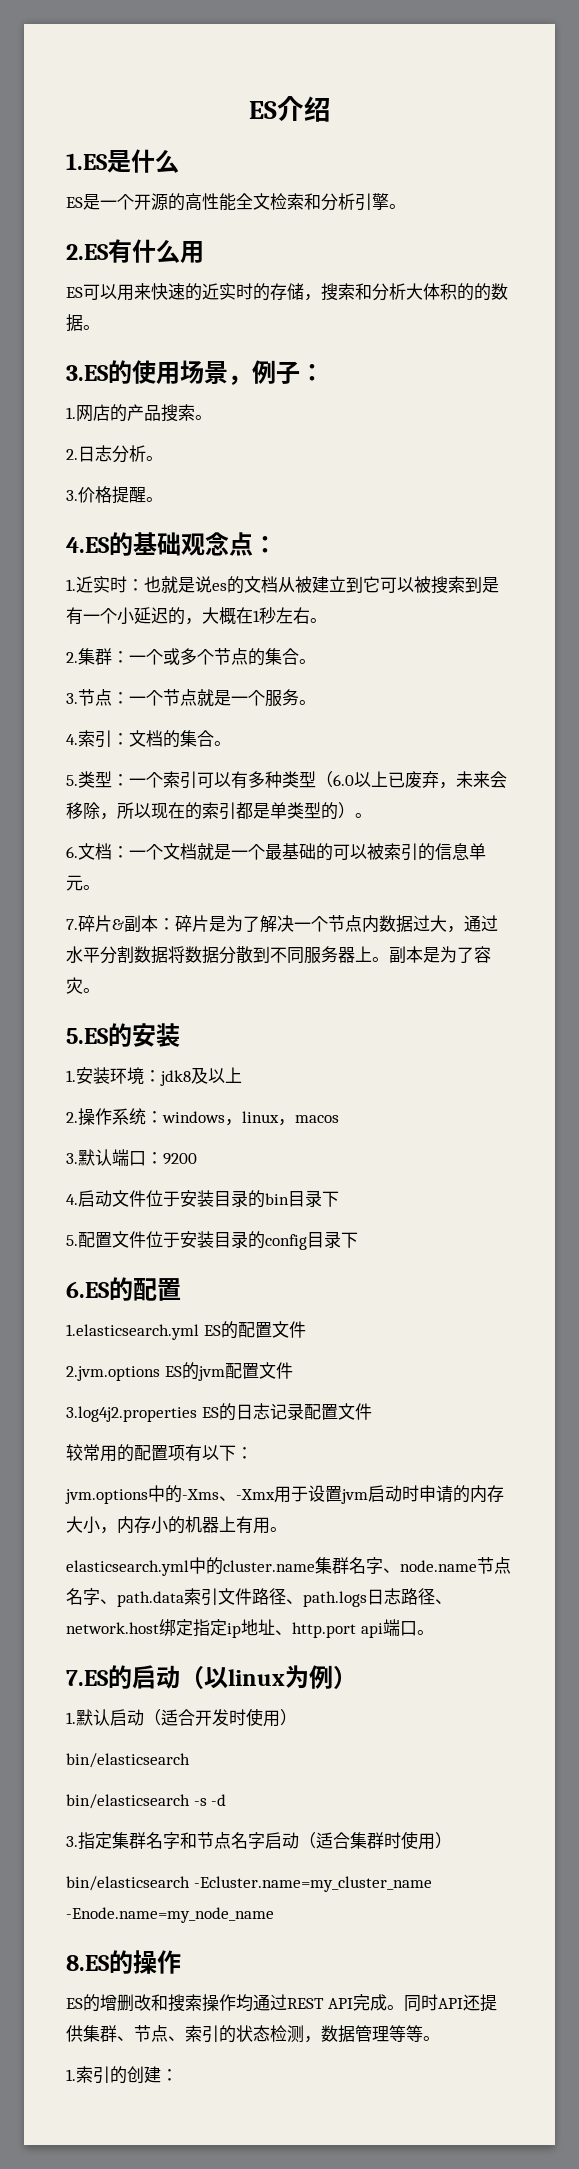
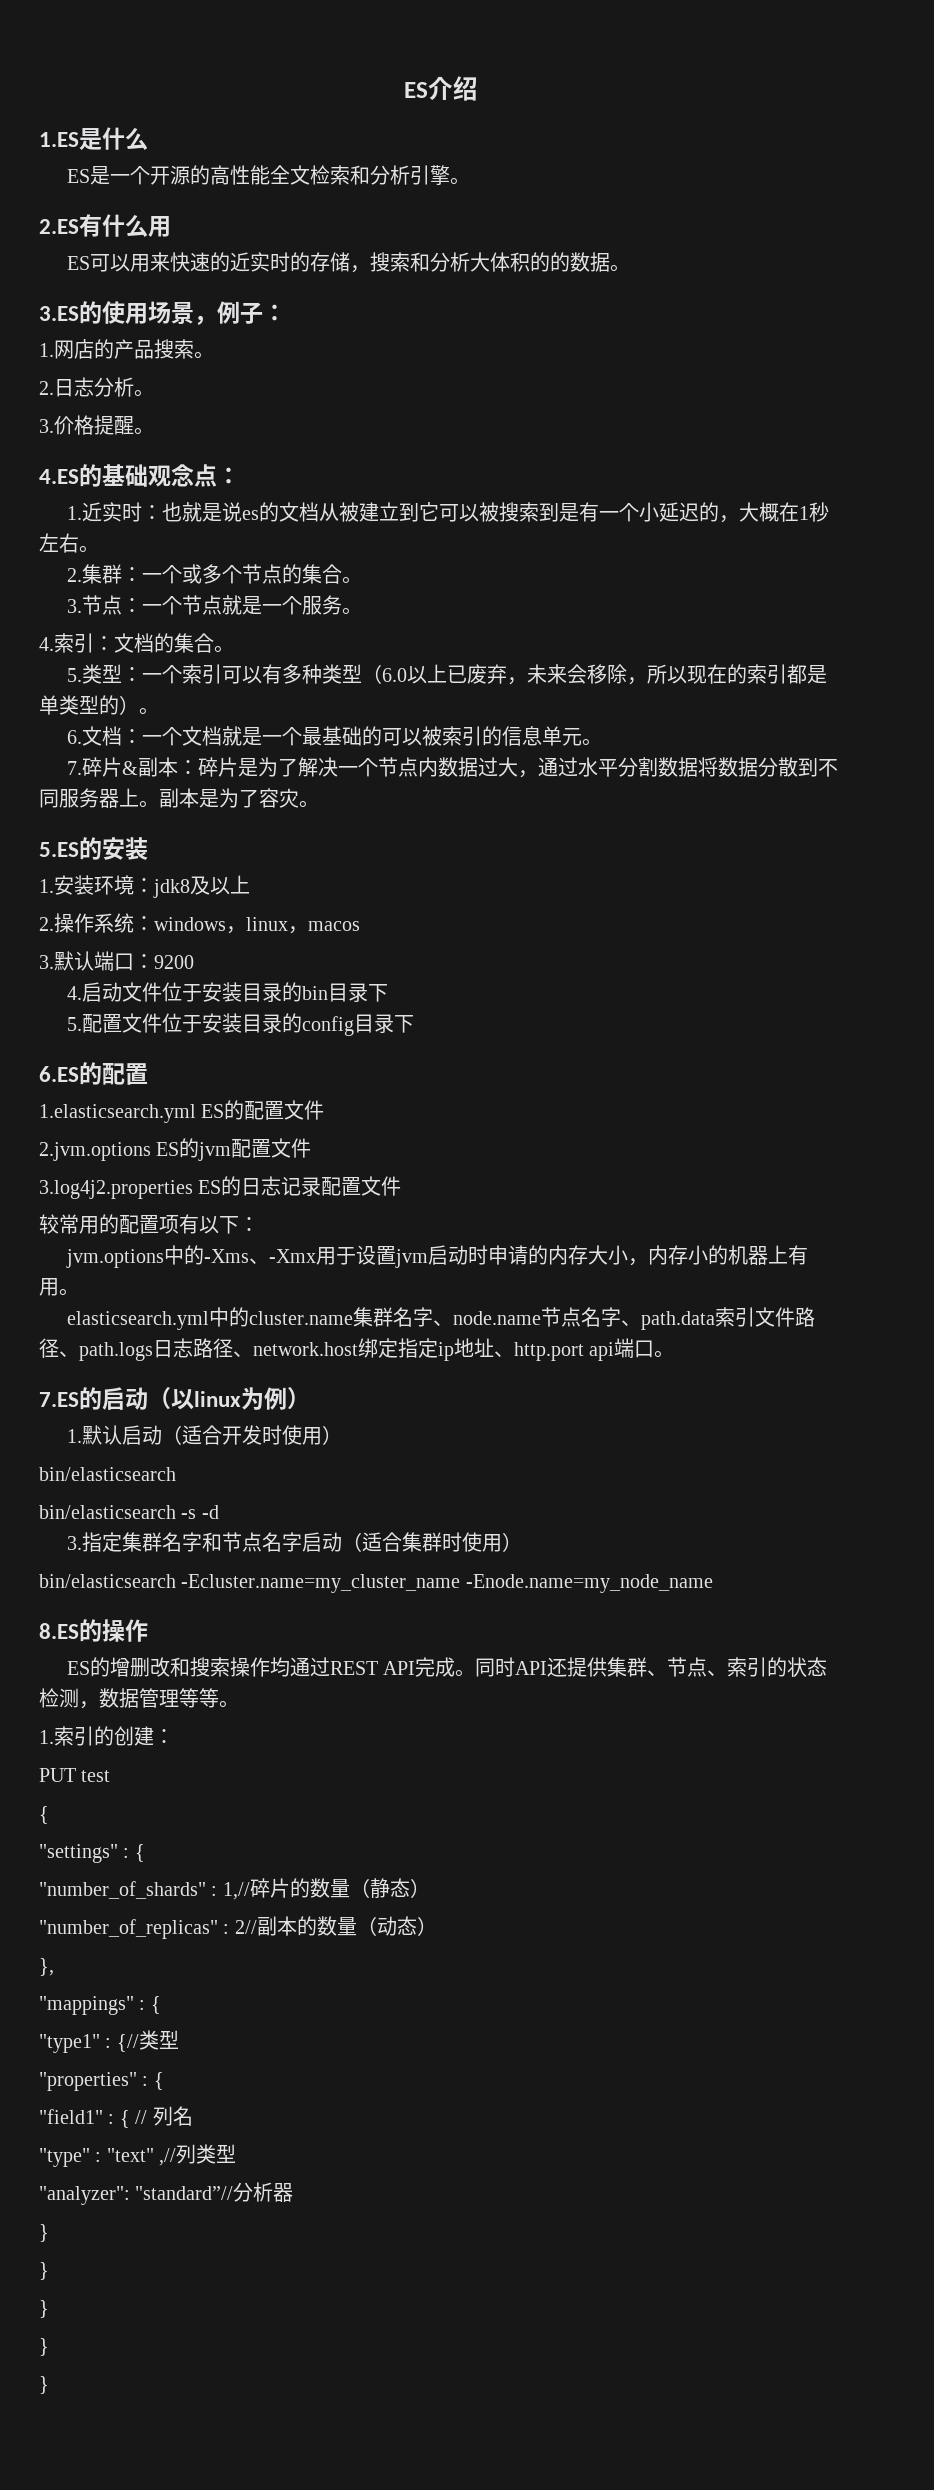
+ PUT test
+ {
+ "settings" : {
+ "number_of_shards" : 1,//碎片的数量（静态）
+ "number_of_replicas" : 2//副本的数量（动态）
+ },
+ "mappings" : {
+ "type1" : {//类型
+ "properties" : {
+ "field1" : { // 列名
+ "type" : "text" ,//列类型
+ "analyzer": "standard”//分析器
+ }
+ }
+ }
+ }
+ }

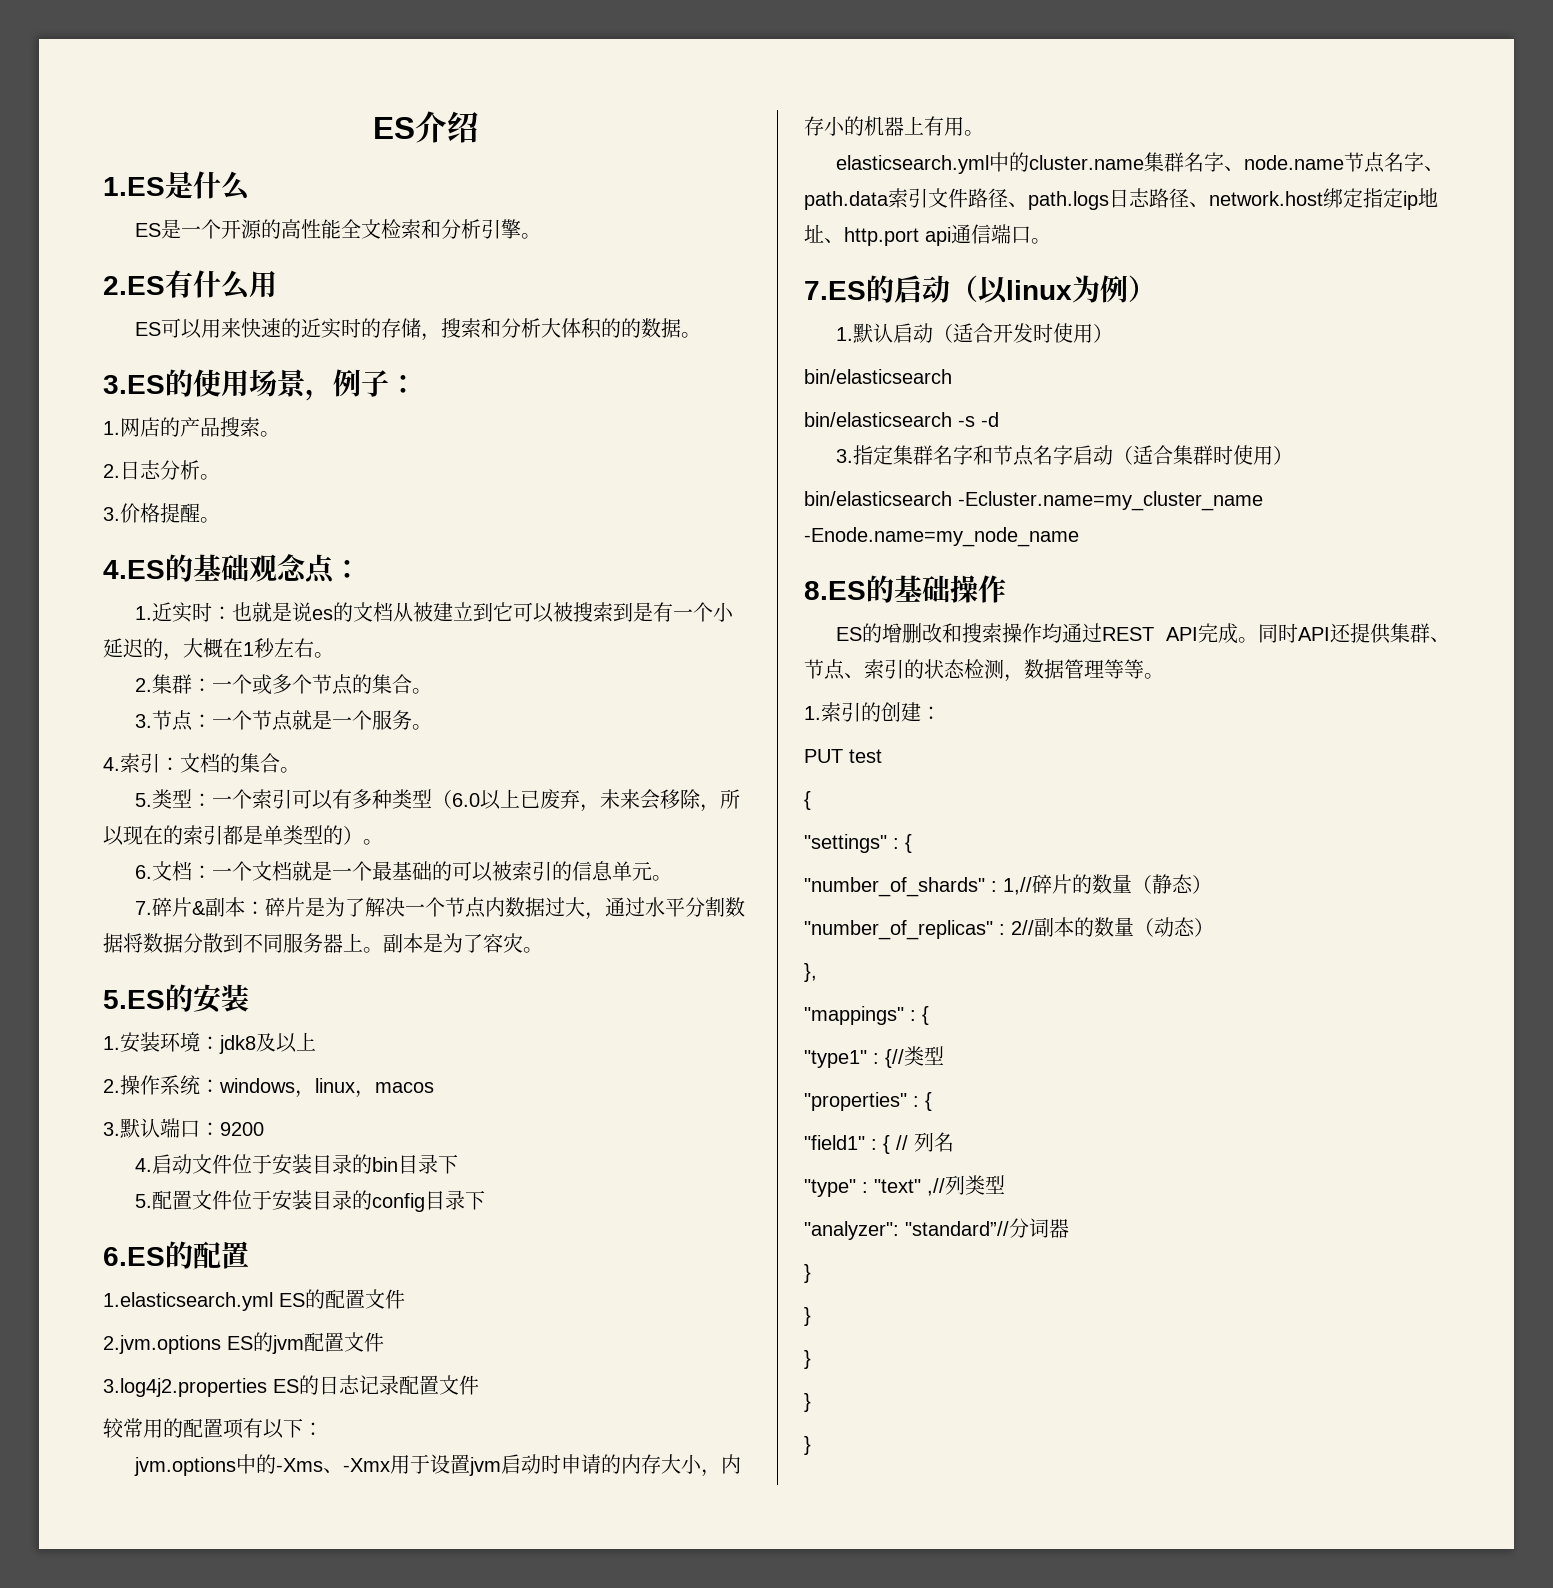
- elasticsearch.yml中的cluster.name集群名字、node.name节点名字、path.data索引文件路径、path.logs日志路径、network.host绑定指定ip地址、http.port api端口。
+ elasticsearch.yml中的cluster.name集群名字、node.name节点名字、path.data索引文件路径、path.logs日志路径、network.host绑定指定ip地址、http.port api通信端口。
- 8.ES的操作
+ 8.ES的基础操作
- "analyzer": "standard”//分析器
+ "analyzer": "standard”//分词器

